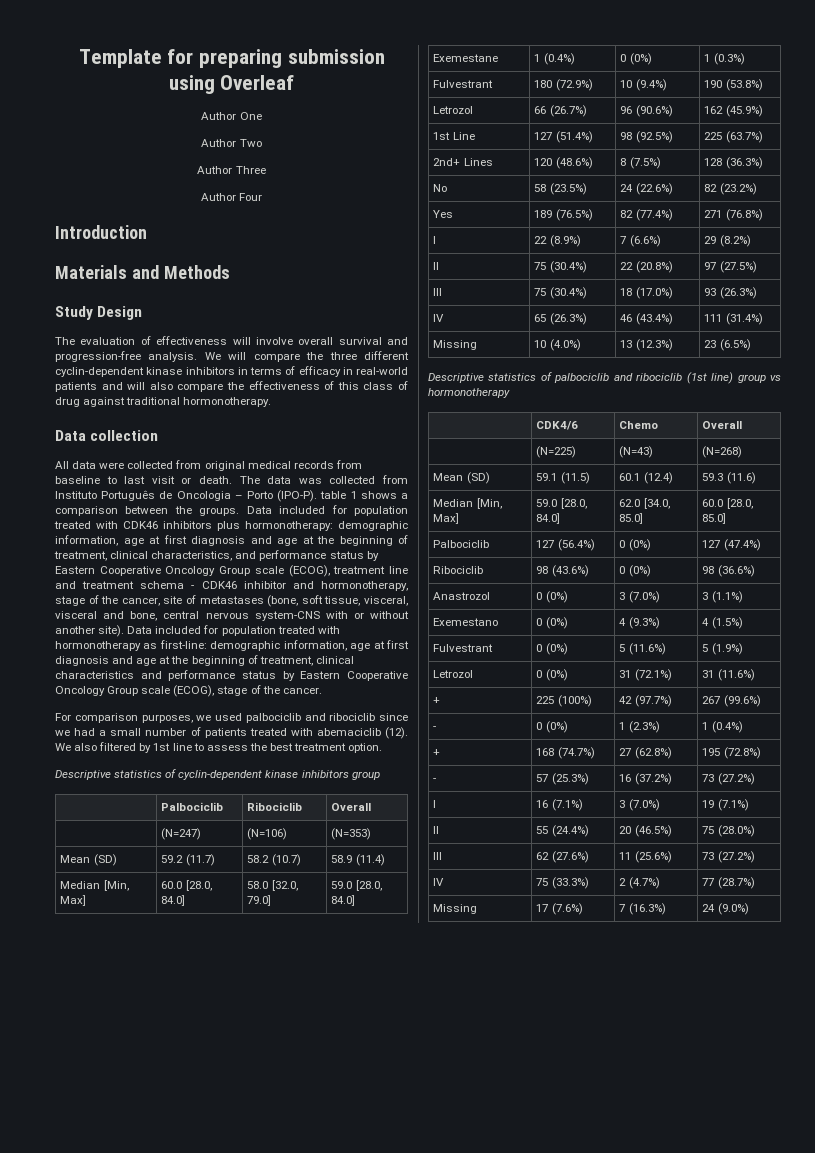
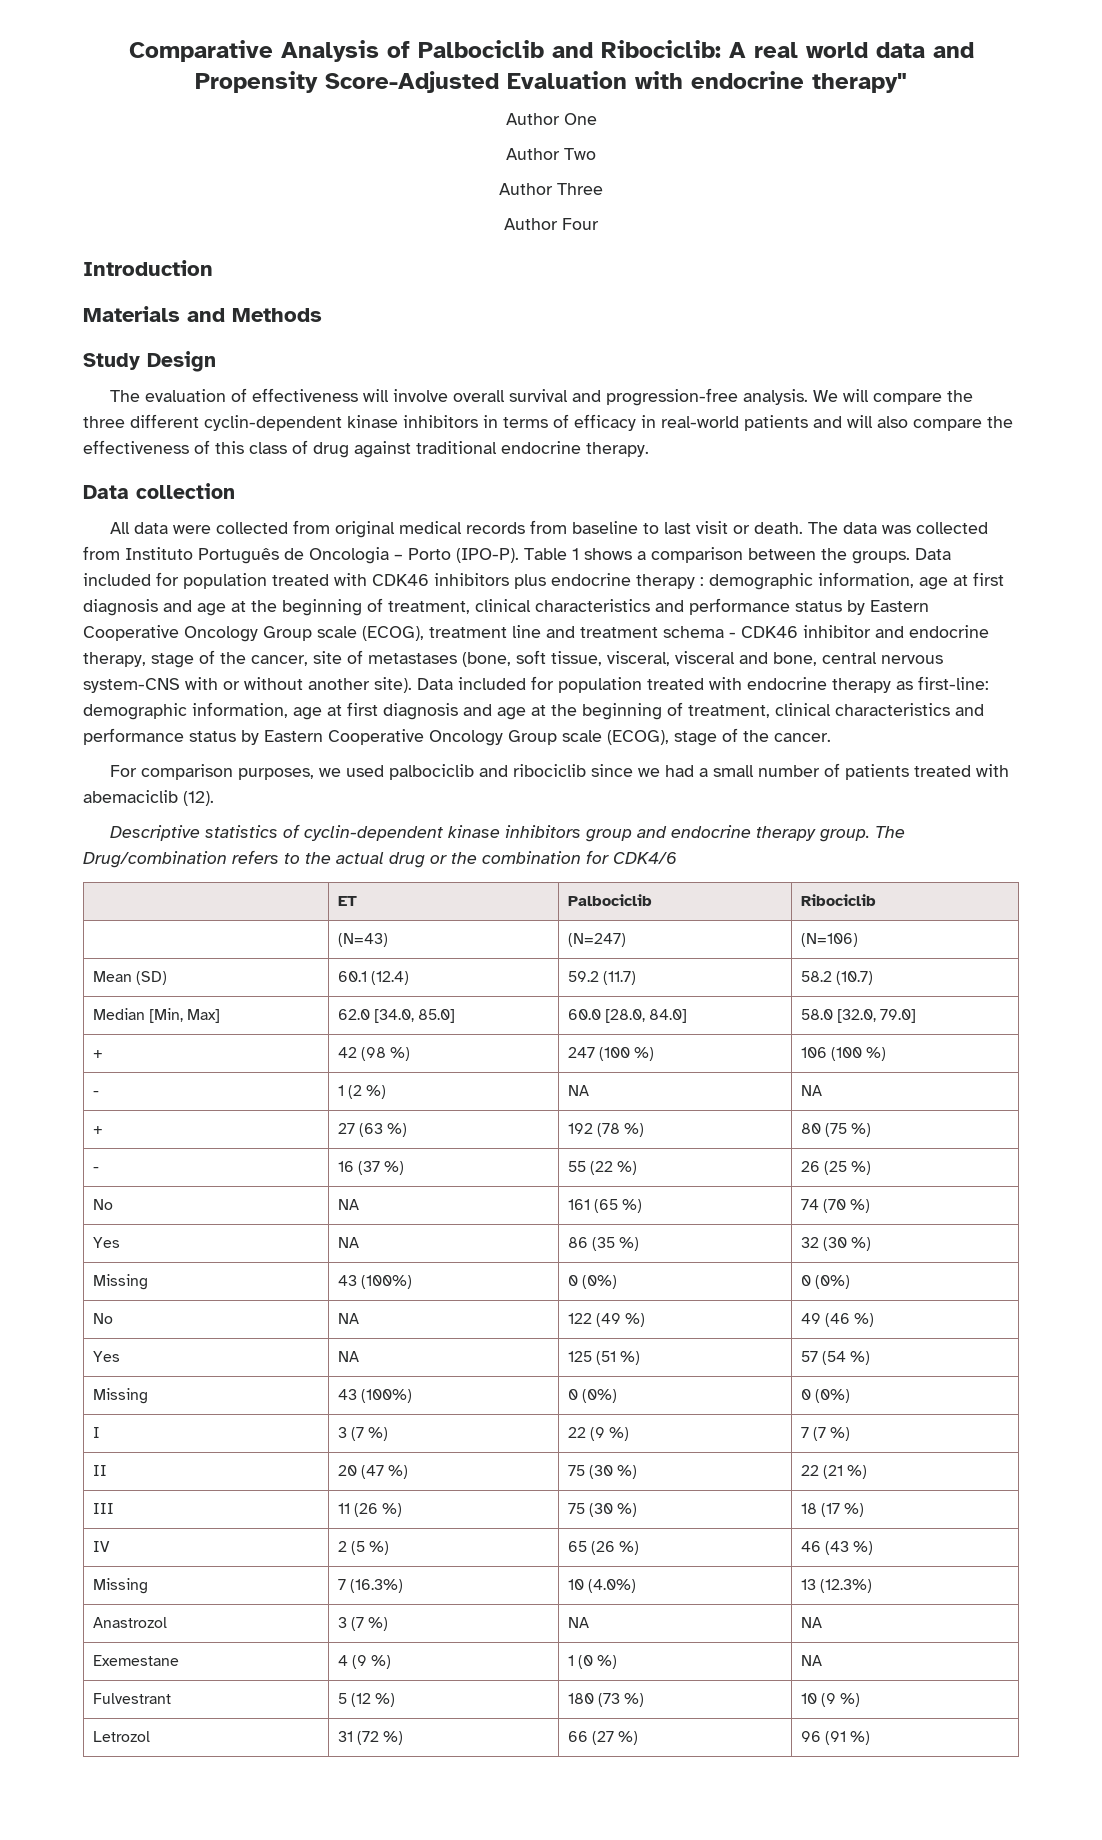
- Template for preparing submission using Overleaf
+ Comparative Analysis of Palbociclib and Ribociclib: A real world data and Propensity Score-Adjusted Evaluation with endocrine therapy"
- We will compare the three different cyclin-dependent kinase inhibitors in terms of efficacy in real-world patients and will also compare the effectiveness of this class of drug against traditional hormonotherapy.
+ We will compare the three different cyclin-dependent kinase inhibitors in terms of efficacy in real-world patients and will also compare the effectiveness of this class of drug against traditional endocrine therapy.
- The data was collected from Instituto Português de Oncologia – Porto (IPO-P). table 1 shows a comparison between the groups.
+ The data was collected from Instituto Português de Oncologia – Porto (IPO-P). Table 1 shows a comparison between the groups.
- Data included for population treated with CDK46 inhibitors plus hormonotherapy:
+ Data included for population treated with CDK46 inhibitors plus endocrine therapy :
- demographic information, age at first diagnosis and age at the beginning of treatment, clinical characteristics, and performance status by Eastern Cooperative Oncology Group scale (ECOG), treatment line and treatment schema - CDK46 inhibitor and hormonotherapy, stage of the cancer, site of metastases (bone, soft tissue, visceral, visceral and bone, central nervous system-CNS with or without another site).
+ demographic information, age at first diagnosis and age at the beginning of treatment, clinical characteristics and performance status by Eastern Cooperative Oncology Group scale (ECOG), treatment line and treatment schema - CDK46 inhibitor and endocrine therapy, stage of the cancer, site of metastases (bone, soft tissue, visceral, visceral and bone, central nervous system-CNS with or without another site).
- Data included for population treated with hormonotherapy as first-line: demographic information, age at first diagnosis and age at the beginning of treatment, clinical characteristics and performance status by Eastern Cooperative Oncology Group scale (ECOG), stage of the cancer.
+ Data included for population treated with endocrine therapy as first-line: demographic information, age at first diagnosis and age at the beginning of treatment, clinical characteristics and performance status by Eastern Cooperative Oncology Group scale (ECOG), stage of the cancer.
- We also filtered by 1st line to assess the best treatment option.
- Descriptive statistics of cyclin-dependent kinase inhibitors group
- | Palbociclib | Ribociclib | Overall
- | (N=247) | (N=106) | (N=353)
- Mean (SD) | 59.2 (11.7) | 58.2 (10.7) | 58.9 (11.4)
- Median [Min, Max] | 60.0 [28.0, 84.0] | 58.0 [32.0, 79.0] | 59.0 [28.0, 84.0]
- Exemestane | 1 (0.4%) | 0 (0%) | 1 (0.3%)
- Fulvestrant | 180 (72.9%) | 10 (9.4%) | 190 (53.8%)
- Letrozol | 66 (26.7%) | 96 (90.6%) | 162 (45.9%)
- 1st Line | 127 (51.4%) | 98 (92.5%) | 225 (63.7%)
- 2nd+ Lines | 120 (48.6%) | 8 (7.5%) | 128 (36.3%)
- No | 58 (23.5%) | 24 (22.6%) | 82 (23.2%)
- Yes | 189 (76.5%) | 82 (77.4%) | 271 (76.8%)
- I | 22 (8.9%) | 7 (6.6%) | 29 (8.2%)
- II | 75 (30.4%) | 22 (20.8%) | 97 (27.5%)
- III | 75 (30.4%) | 18 (17.0%) | 93 (26.3%)
- IV | 65 (26.3%) | 46 (43.4%) | 111 (31.4%)
- Missing | 10 (4.0%) | 13 (12.3%) | 23 (6.5%)
- Descriptive statistics of palbociclib and ribociclib (1st line) group vs hormonotherapy
- | CDK4/6 | Chemo | Overall
- | (N=225) | (N=43) | (N=268)
- Mean (SD) | 59.1 (11.5) | 60.1 (12.4) | 59.3 (11.6)
- Median [Min, Max] | 59.0 [28.0, 84.0] | 62.0 [34.0, 85.0] | 60.0 [28.0, 85.0]
- Palbociclib | 127 (56.4%) | 0 (0%) | 127 (47.4%)
- Ribociclib | 98 (43.6%) | 0 (0%) | 98 (36.6%)
- Anastrozol | 0 (0%) | 3 (7.0%) | 3 (1.1%)
- Exemestano | 0 (0%) | 4 (9.3%) | 4 (1.5%)
- Fulvestrant | 0 (0%) | 5 (11.6%) | 5 (1.9%)
- Letrozol | 0 (0%) | 31 (72.1%) | 31 (11.6%)
- + | 225 (100%) | 42 (97.7%) | 267 (99.6%)
- - | 0 (0%) | 1 (2.3%) | 1 (0.4%)
- + | 168 (74.7%) | 27 (62.8%) | 195 (72.8%)
- - | 57 (25.3%) | 16 (37.2%) | 73 (27.2%)
- I | 16 (7.1%) | 3 (7.0%) | 19 (7.1%)
- II | 55 (24.4%) | 20 (46.5%) | 75 (28.0%)
- III | 62 (27.6%) | 11 (25.6%) | 73 (27.2%)
- IV | 75 (33.3%) | 2 (4.7%) | 77 (28.7%)
- Missing | 17 (7.6%) | 7 (16.3%) | 24 (9.0%)
+ Descriptive statistics of cyclin-dependent kinase inhibitors group and endocrine therapy group. The Drug/combination refers to the actual drug or the combination for CDK4/6
+ | ET | Palbociclib | Ribociclib
+ | (N=43) | (N=247) | (N=106)
+ Mean (SD) | 60.1 (12.4) | 59.2 (11.7) | 58.2 (10.7)
+ Median [Min, Max] | 62.0 [34.0, 85.0] | 60.0 [28.0, 84.0] | 58.0 [32.0, 79.0]
+ + | 42 (98 %) | 247 (100 %) | 106 (100 %)
+ - | 1 (2 %) | NA | NA
+ + | 27 (63 %) | 192 (78 %) | 80 (75 %)
+ - | 16 (37 %) | 55 (22 %) | 26 (25 %)
+ No | NA | 161 (65 %) | 74 (70 %)
+ Yes | NA | 86 (35 %) | 32 (30 %)
+ Missing | 43 (100%) | 0 (0%) | 0 (0%)
+ No | NA | 122 (49 %) | 49 (46 %)
+ Yes | NA | 125 (51 %) | 57 (54 %)
+ Missing | 43 (100%) | 0 (0%) | 0 (0%)
+ I | 3 (7 %) | 22 (9 %) | 7 (7 %)
+ II | 20 (47 %) | 75 (30 %) | 22 (21 %)
+ III | 11 (26 %) | 75 (30 %) | 18 (17 %)
+ IV | 2 (5 %) | 65 (26 %) | 46 (43 %)
+ Missing | 7 (16.3%) | 10 (4.0%) | 13 (12.3%)
+ Anastrozol | 3 (7 %) | NA | NA
+ Exemestane | 4 (9 %) | 1 (0 %) | NA
+ Fulvestrant | 5 (12 %) | 180 (73 %) | 10 (9 %)
+ Letrozol | 31 (72 %) | 66 (27 %) | 96 (91 %)

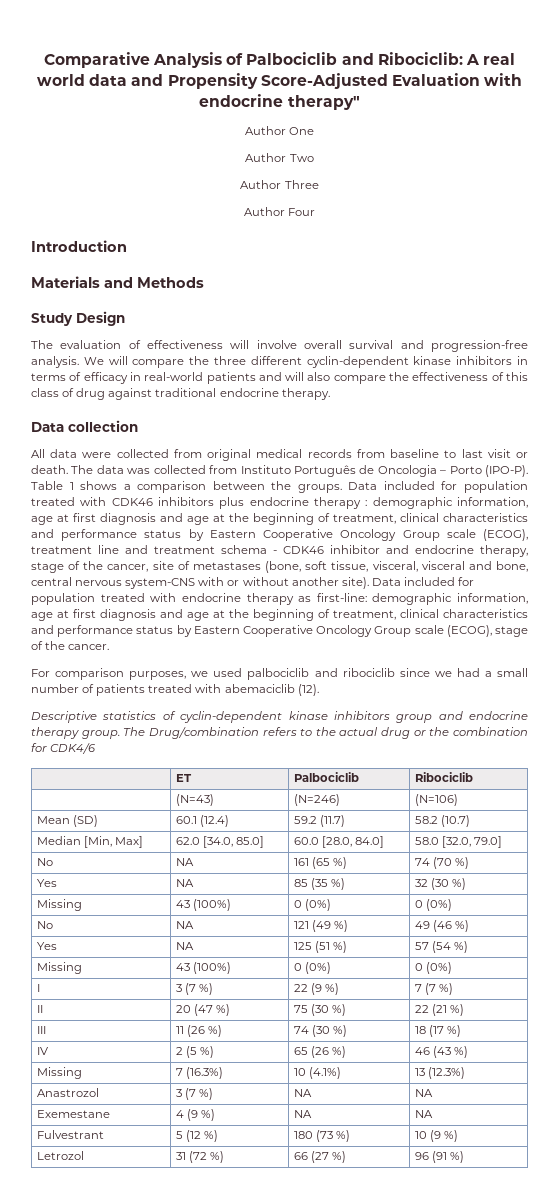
- | (N=43) | (N=247) | (N=106)
+ | (N=43) | (N=246) | (N=106)
- + | 42 (98 %) | 247 (100 %) | 106 (100 %)
- - | 1 (2 %) | NA | NA
- + | 27 (63 %) | 192 (78 %) | 80 (75 %)
- - | 16 (37 %) | 55 (22 %) | 26 (25 %)
- Yes | NA | 86 (35 %) | 32 (30 %)
+ Yes | NA | 85 (35 %) | 32 (30 %)
- No | NA | 122 (49 %) | 49 (46 %)
+ No | NA | 121 (49 %) | 49 (46 %)
- III | 11 (26 %) | 75 (30 %) | 18 (17 %)
+ III | 11 (26 %) | 74 (30 %) | 18 (17 %)
- Missing | 7 (16.3%) | 10 (4.0%) | 13 (12.3%)
+ Missing | 7 (16.3%) | 10 (4.1%) | 13 (12.3%)
- Exemestane | 4 (9 %) | 1 (0 %) | NA
+ Exemestane | 4 (9 %) | NA | NA

